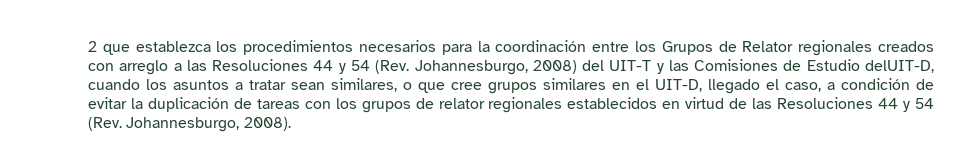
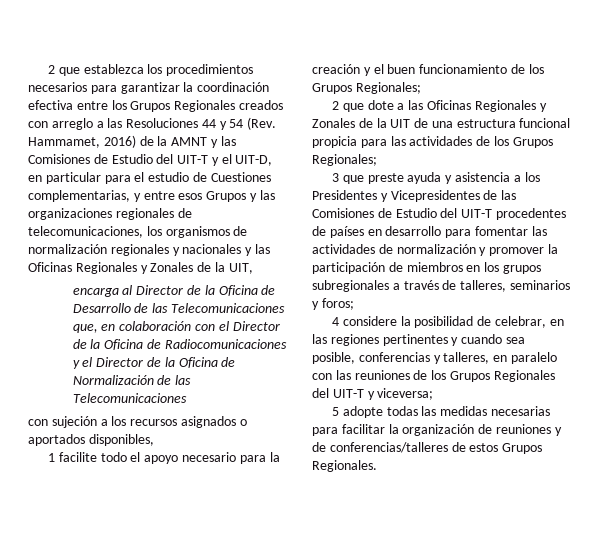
- 2 que establezca los procedimientos necesarios para la coordinación entre los Grupos de Relator regionales creados con arreglo a las Resoluciones 44 y 54 (Rev. Johannesburgo, 2008) del UIT-T y las Comisiones de Estudio delUIT-D, cuando los asuntos a tratar sean similares, o que cree grupos similares en el UIT-D, llegado el caso, a condición de evitar la duplicación de tareas con los grupos de relator regionales establecidos en virtud de las Resoluciones 44 y 54 (Rev. Johannesburgo, 2008).
+ 2 que establezca los procedimientos necesarios para garantizar la coordinación efectiva entre los Grupos Regionales creados con arreglo a las Resoluciones 44 y 54 (Rev. Hammamet, 2016) de la AMNT y las Comisiones de Estudio del UIT-T y el UIT-D, en particular para el estudio de Cuestiones complementarias, y entre esos Grupos y las organizaciones regionales de telecomunicaciones, los organismos de normalización regionales y nacionales y las Oficinas Regionales y Zonales de la UIT,
+ encarga al Director de la Oficina de Desarrollo de las Telecomunicaciones que, en colaboración con el Director de la Oficina de Radiocomunicaciones y el Director de la Oficina de Normalización de las Telecomunicaciones
+ con sujeción a los recursos asignados o aportados disponibles,
+ 1 facilite todo el apoyo necesario para la creación y el buen funcionamiento de los Grupos Regionales;
+ 2 que dote a las Oficinas Regionales y Zonales de la UIT de una estructura funcional propicia para las actividades de los Grupos Regionales;
+ 3 que preste ayuda y asistencia a los Presidentes y Vicepresidentes de las Comisiones de Estudio del UIT-T procedentes de países en desarrollo para fomentar las actividades de normalización y promover la participación de miembros en los grupos subregionales a través de talleres, seminarios y foros;
+ 4 considere la posibilidad de celebrar, en las regiones pertinentes y cuando sea posible, conferencias y talleres, en paralelo con las reuniones de los Grupos Regionales del UIT-T y viceversa;
+ 5 adopte todas las medidas necesarias para facilitar la organización de reuniones y de conferencias/talleres de estos Grupos Regionales.

